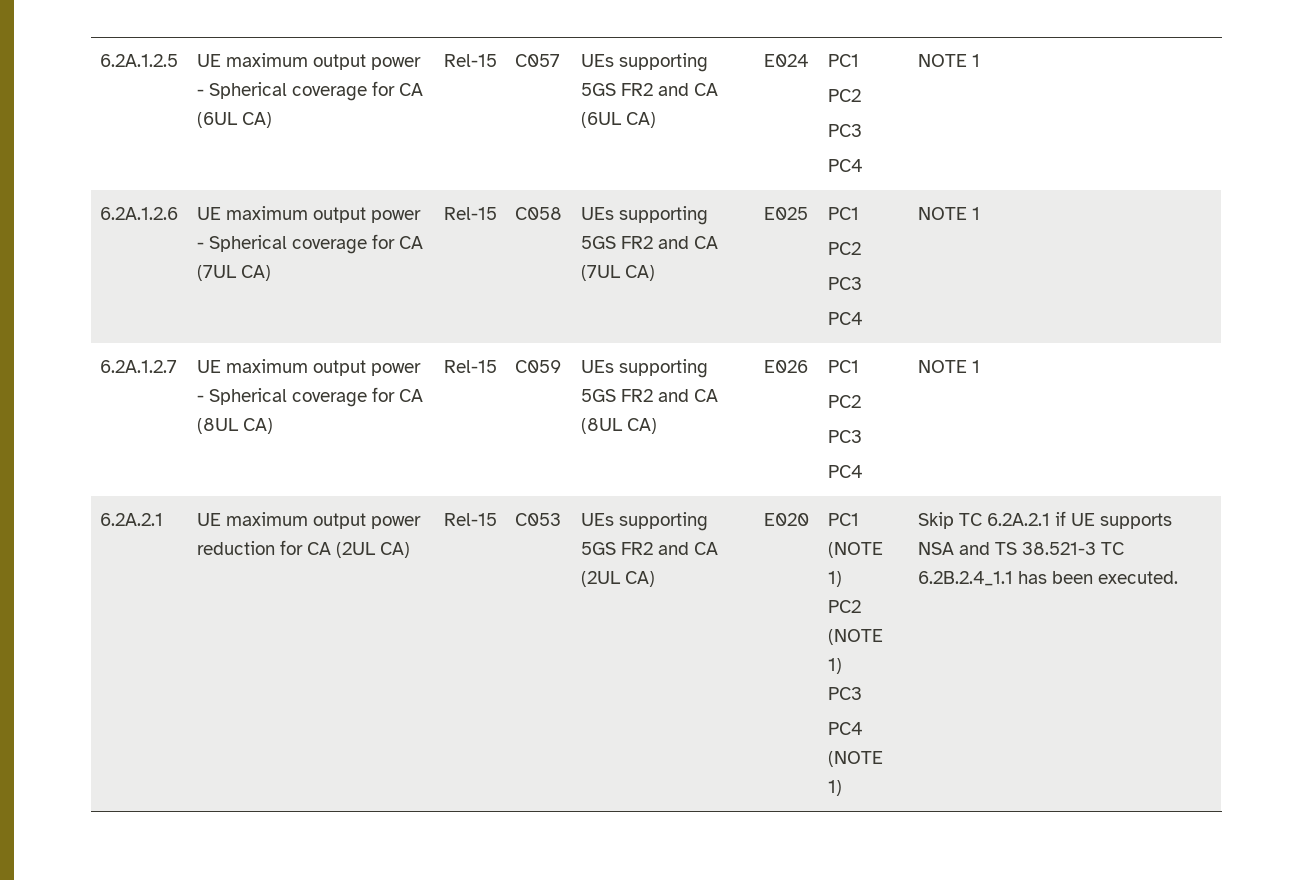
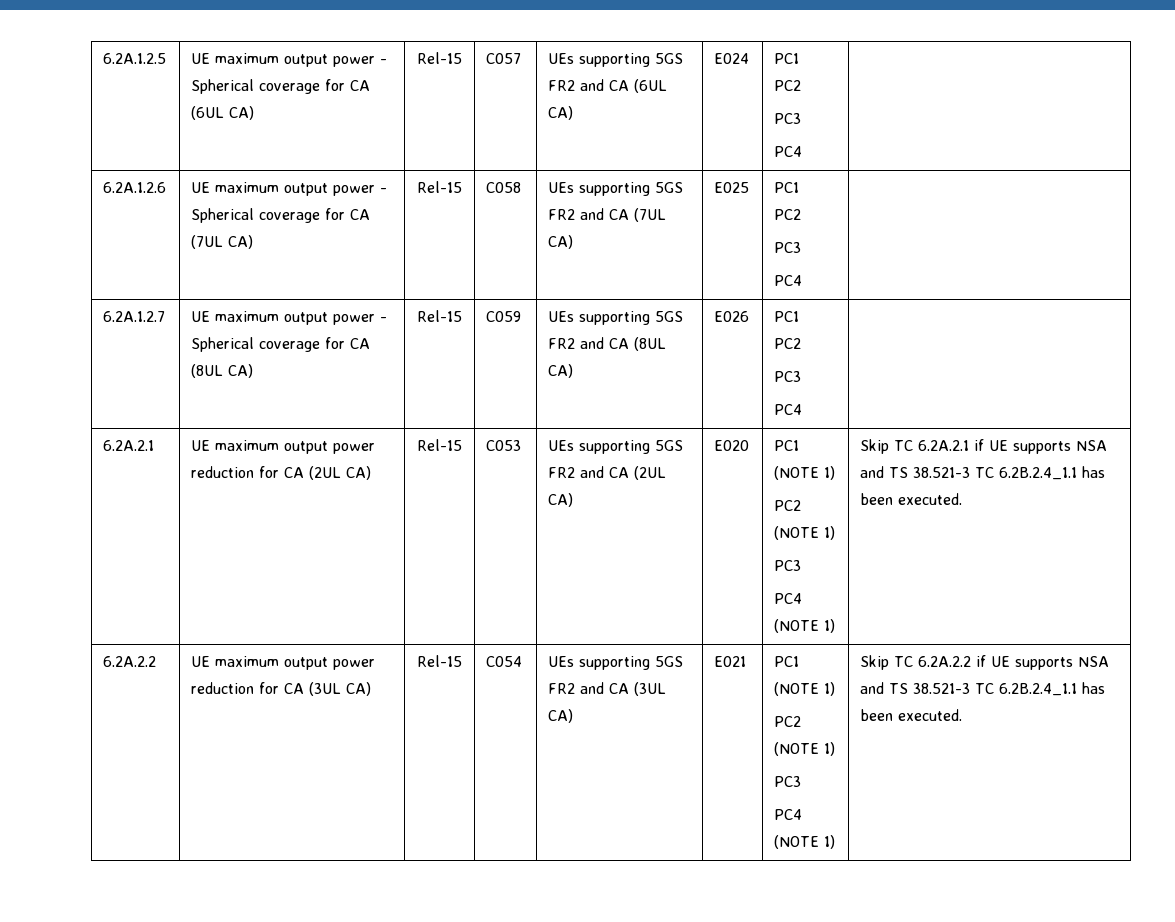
  6.2A.1.2.5 | UE maximum output power - Spherical coverage for CA (6UL CA) | Rel-15 | C057 | UEs supporting 5GS FR2 and CA (6UL CA) | E024 | PC1
  PC2
  PC3
- PC4 | NOTE 1
+ PC4 |
  6.2A.1.2.6 | UE maximum output power - Spherical coverage for CA (7UL CA) | Rel-15 | C058 | UEs supporting 5GS FR2 and CA (7UL CA) | E025 | PC1
  PC2
  PC3
- PC4 | NOTE 1
+ PC4 |
  6.2A.1.2.7 | UE maximum output power - Spherical coverage for CA (8UL CA) | Rel-15 | C059 | UEs supporting 5GS FR2 and CA (8UL CA) | E026 | PC1
  PC2
  PC3
- PC4 | NOTE 1
+ PC4 |
+ 6.2A.2.2 | UE maximum output power reduction for CA (3UL CA) | Rel-15 | C054 | UEs supporting 5GS FR2 and CA (3UL CA) | E021 | PC1 (NOTE 1)
+ PC2 (NOTE 1)
+ PC3
+ PC4 (NOTE 1) | Skip TC 6.2A.2.2 if UE supports NSA and TS 38.521-3 TC 6.2B.2.4_1.1 has been executed.

